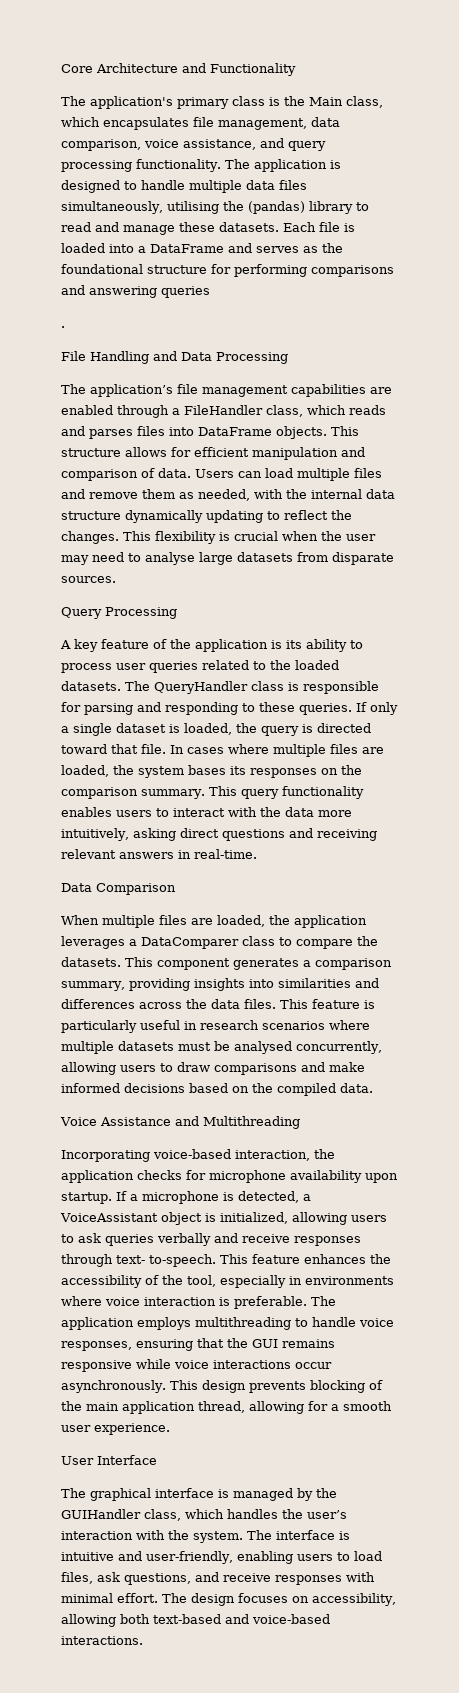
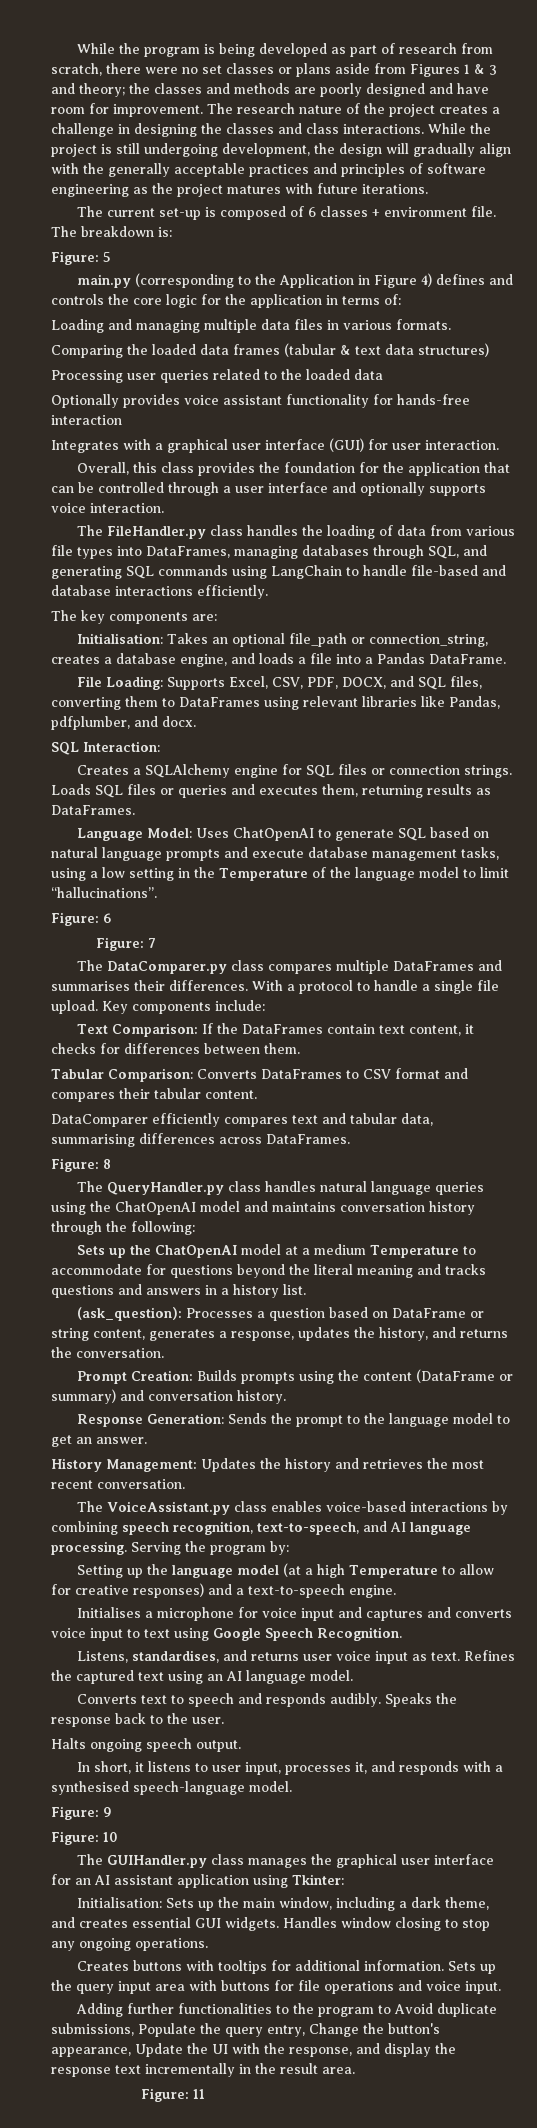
- Core Architecture and Functionality
- The application's primary class is the Main class, which encapsulates file management, data comparison, voice assistance, and query processing functionality. The application is designed to handle multiple data files simultaneously, utilising the (pandas) library to read and manage these datasets. Each file is loaded into a DataFrame and serves as the foundational structure for performing comparisons and answering queries
- .
- File Handling and Data Processing
- The application’s file management capabilities are enabled through a FileHandler class, which reads and parses files into DataFrame objects. This structure allows for efficient manipulation and comparison of data. Users can load multiple files and remove them as needed, with the internal data structure dynamically updating to reflect the changes. This flexibility is crucial when the user may need to analyse large datasets from disparate sources.
- Query Processing
- A key feature of the application is its ability to process user queries related to the loaded datasets. The QueryHandler class is responsible for parsing and responding to these queries. If only a single dataset is loaded, the query is directed toward that file. In cases where multiple files are loaded, the system bases its responses on the comparison summary. This query functionality enables users to interact with the data more intuitively, asking direct questions and receiving relevant answers in real-time.
- Data Comparison
- When multiple files are loaded, the application leverages a DataComparer class to compare the datasets. This component generates a comparison summary, providing insights into similarities and differences across the data files. This feature is particularly useful in research scenarios where multiple datasets must be analysed concurrently, allowing users to draw comparisons and make informed decisions based on the compiled data.
- Voice Assistance and Multithreading
- Incorporating voice-based interaction, the application checks for microphone availability upon startup. If a microphone is detected, a VoiceAssistant object is initialized, allowing users to ask queries verbally and receive responses through text- to-speech. This feature enhances the accessibility of the tool, especially in environments where voice interaction is preferable. The application employs multithreading to handle voice responses, ensuring that the GUI remains responsive while voice interactions occur asynchronously. This design prevents blocking of the main application thread, allowing for a smooth user experience.
- User Interface
- The graphical interface is managed by the GUIHandler class, which handles the user’s interaction with the system. The interface is intuitive and user-friendly, enabling users to load files, ask questions, and receive responses with minimal effort. The design focuses on accessibility, allowing both text-based and voice-based interactions.
+ While the program is being developed as part of research from scratch, there were no set classes or plans aside from Figures 1 & 3 and theory; the classes and methods are poorly designed and have room for improvement. The research nature of the project creates a challenge in designing the classes and class interactions. While the project is still undergoing development, the design will gradually align with the generally acceptable practices and principles of software engineering as the project matures with future iterations.
+ The current set-up is composed of 6 classes + environment file. The breakdown is:
+ Figure: 5
+ main.py (corresponding to the Application in Figure 4) defines and controls the core logic for the application in terms of:
+ Loading and managing multiple data files in various formats.
+ Comparing the loaded data frames (tabular & text data structures)
+ Processing user queries related to the loaded data
+ Optionally provides voice assistant functionality for hands-free interaction
+ Integrates with a graphical user interface (GUI) for user interaction.
+ Overall, this class provides the foundation for the application that can be controlled through a user interface and optionally supports voice interaction.
+ The FileHandler.py class handles the loading of data from various file types into DataFrames, managing databases through SQL, and generating SQL commands using LangChain to handle file-based and database interactions efficiently.
+ The key components are:
+ Initialisation: Takes an optional file_path or connection_string, creates a database engine, and loads a file into a Pandas DataFrame.
+ File Loading: Supports Excel, CSV, PDF, DOCX, and SQL files, converting them to DataFrames using relevant libraries like Pandas, pdfplumber, and docx.
+ SQL Interaction:
+ Creates a SQLAlchemy engine for SQL files or connection strings. Loads SQL files or queries and executes them, returning results as DataFrames.
+ Language Model: Uses ChatOpenAI to generate SQL based on natural language prompts and execute database management tasks, using a low setting in the Temperature of the language model to limit “hallucinations”.
+ Figure: 6
+ Figure: 7
+ The DataComparer.py class compares multiple DataFrames and summarises their differences. With a protocol to handle a single file upload. Key components include:
+ Text Comparison: If the DataFrames contain text content, it checks for differences between them.
+ Tabular Comparison: Converts DataFrames to CSV format and compares their tabular content.
+ DataComparer efficiently compares text and tabular data, summarising differences across DataFrames.
+ Figure: 8
+ The QueryHandler.py class handles natural language queries using the ChatOpenAI model and maintains conversation history through the following:
+ Sets up the ChatOpenAI model at a medium Temperature to accommodate for questions beyond the literal meaning and tracks questions and answers in a history list.
+ (ask_question): Processes a question based on DataFrame or string content, generates a response, updates the history, and returns the conversation.
+ Prompt Creation: Builds prompts using the content (DataFrame or summary) and conversation history.
+ Response Generation: Sends the prompt to the language model to get an answer.
+ History Management: Updates the history and retrieves the most recent conversation.
+ The VoiceAssistant.py class enables voice-based interactions by combining speech recognition, text-to-speech, and AI language processing. Serving the program by:
+ Setting up the language model (at a high Temperature to allow for creative responses) and a text-to-speech engine.
+ Initialises a microphone for voice input and captures and converts voice input to text using Google Speech Recognition.
+ Listens, standardises, and returns user voice input as text. Refines the captured text using an AI language model.
+ Converts text to speech and responds audibly. Speaks the response back to the user.
+ Halts ongoing speech output.
+ In short, it listens to user input, processes it, and responds with a synthesised speech-language model.
+ Figure: 9
+ Figure: 10
+ The GUIHandler.py class manages the graphical user interface for an AI assistant application using Tkinter:
+ Initialisation: Sets up the main window, including a dark theme, and creates essential GUI widgets. Handles window closing to stop any ongoing operations.
+ Creates buttons with tooltips for additional information. Sets up the query input area with buttons for file operations and voice input.
+ Adding further functionalities to the program to Avoid duplicate submissions, Populate the query entry, Change the button's appearance, Update the UI with the response, and display the response text incrementally in the result area.
+ Figure: 11

